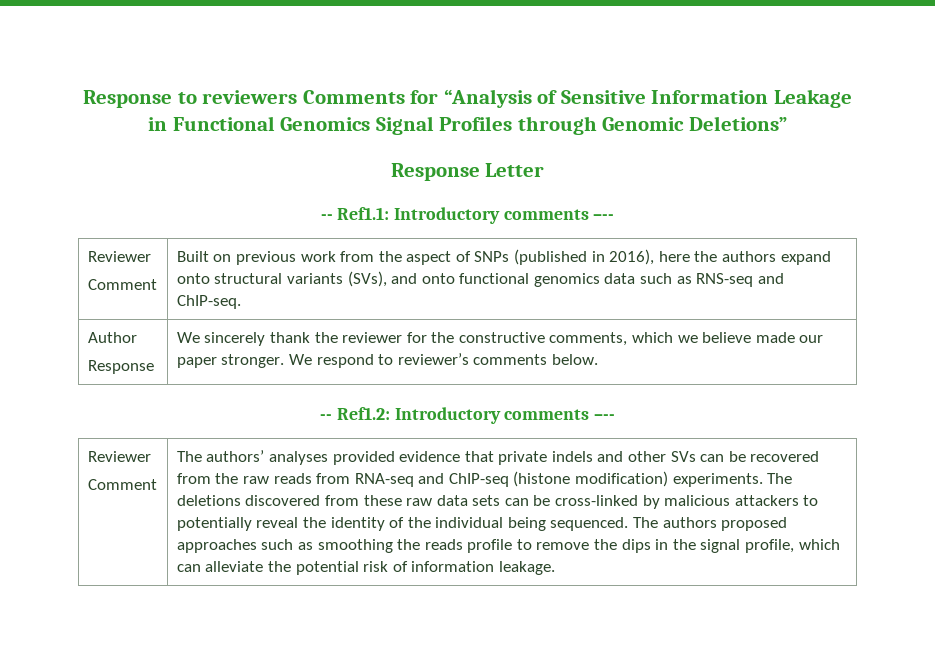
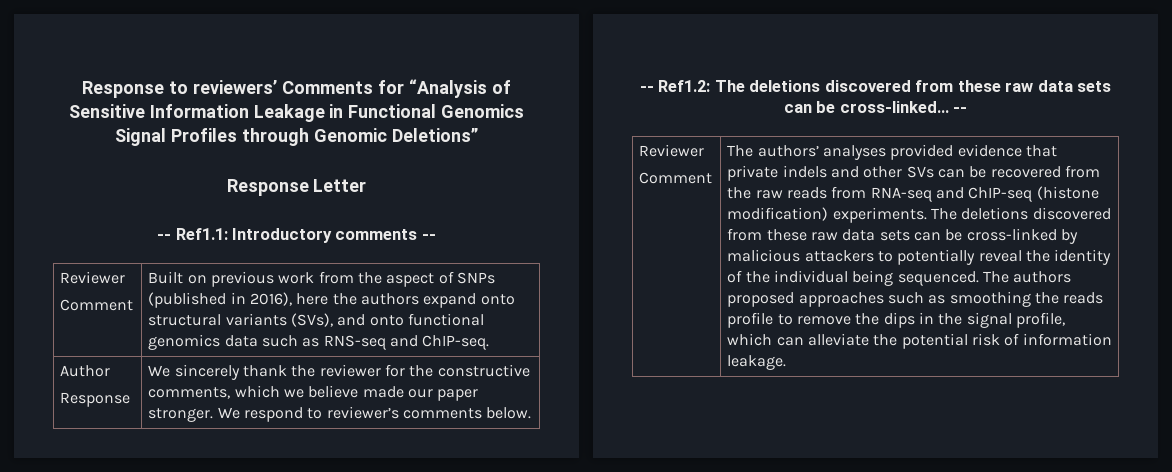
- Response to reviewers Comments for “Analysis of Sensitive Information Leakage in Functional Genomics Signal Profiles through Genomic Deletions”
+ Response to reviewers’ Comments for “Analysis of Sensitive Information Leakage in Functional Genomics Signal Profiles through Genomic Deletions”
- -- Ref1.1: Introductory comments –--
+ -- Ref1.1: Introductory comments --
- -- Ref1.2: Introductory comments –--
+ -- Ref1.2: The deletions discovered from these raw data sets can be cross-linked… --

